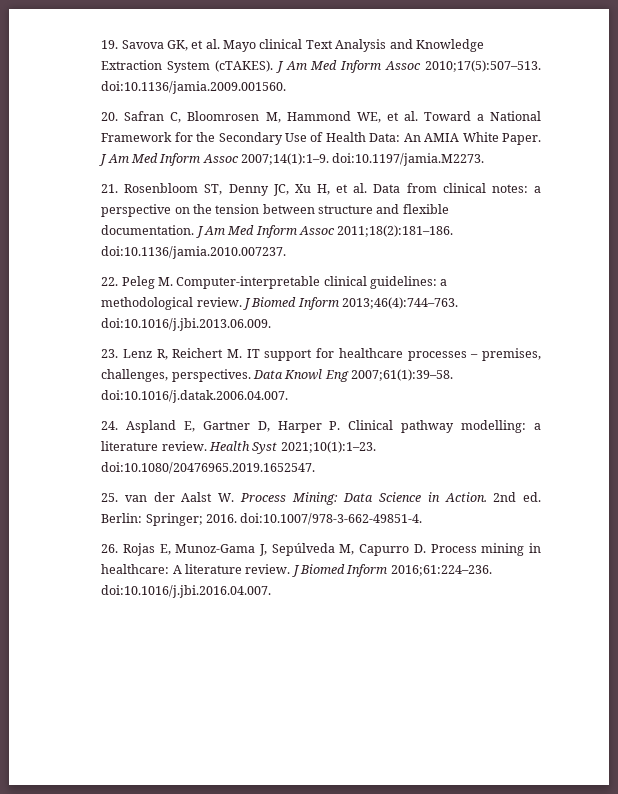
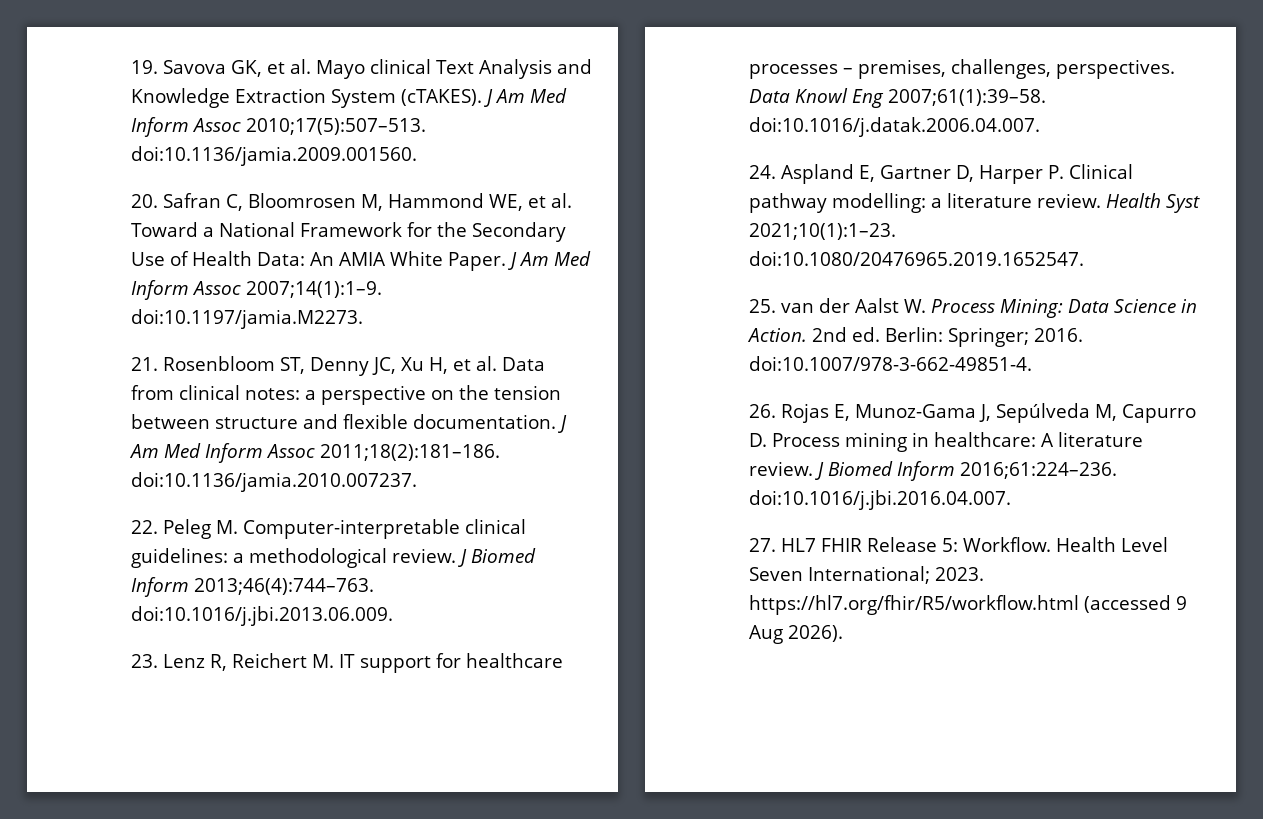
+ 27. HL7 FHIR Release 5: Workflow. Health Level Seven International; 2023. https://hl7.org/fhir/R5/workflow.html (accessed 9 Aug 2026).

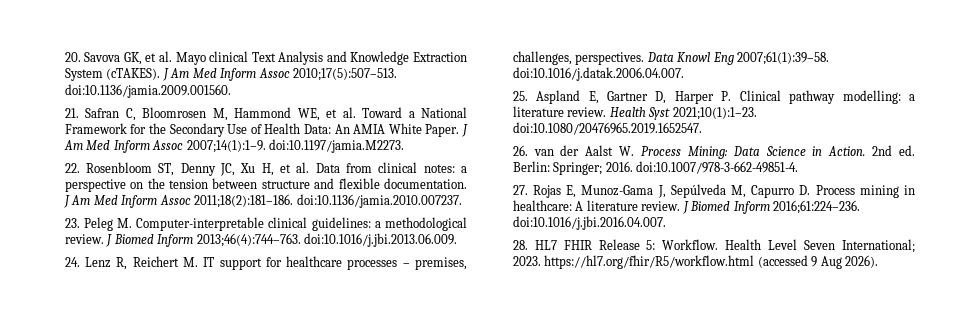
- 19. Savova GK, et al. Mayo clinical Text Analysis and Knowledge Extraction System (cTAKES).
+ 20. Savova GK, et al. Mayo clinical Text Analysis and Knowledge Extraction System (cTAKES).
- 20. Safran C, Bloomrosen M, Hammond WE, et al. Toward a National Framework for the Secondary Use of Health Data: An AMIA White Paper.
+ 21. Safran C, Bloomrosen M, Hammond WE, et al. Toward a National Framework for the Secondary Use of Health Data: An AMIA White Paper.
- 21. Rosenbloom ST, Denny JC, Xu H, et al. Data from clinical notes: a perspective on the tension between structure and flexible documentation.
+ 22. Rosenbloom ST, Denny JC, Xu H, et al. Data from clinical notes: a perspective on the tension between structure and flexible documentation.
- 22. Peleg M. Computer-interpretable clinical guidelines: a methodological review.
+ 23. Peleg M. Computer-interpretable clinical guidelines: a methodological review.
- 23. Lenz R, Reichert M. IT support for healthcare processes – premises, challenges, perspectives.
+ 24. Lenz R, Reichert M. IT support for healthcare processes – premises, challenges, perspectives.
- 24. Aspland E, Gartner D, Harper P. Clinical pathway modelling: a literature review.
+ 25. Aspland E, Gartner D, Harper P. Clinical pathway modelling: a literature review.
- 25. van der Aalst W. Process Mining: Data Science in Action.
+ 26. van der Aalst W. Process Mining: Data Science in Action.
- 26. Rojas E, Munoz-Gama J, Sepúlveda M, Capurro D. Process mining in healthcare: A literature review.
+ 27. Rojas E, Munoz-Gama J, Sepúlveda M, Capurro D. Process mining in healthcare: A literature review.
- 27. HL7 FHIR Release 5: Workflow.
+ 28. HL7 FHIR Release 5: Workflow.

